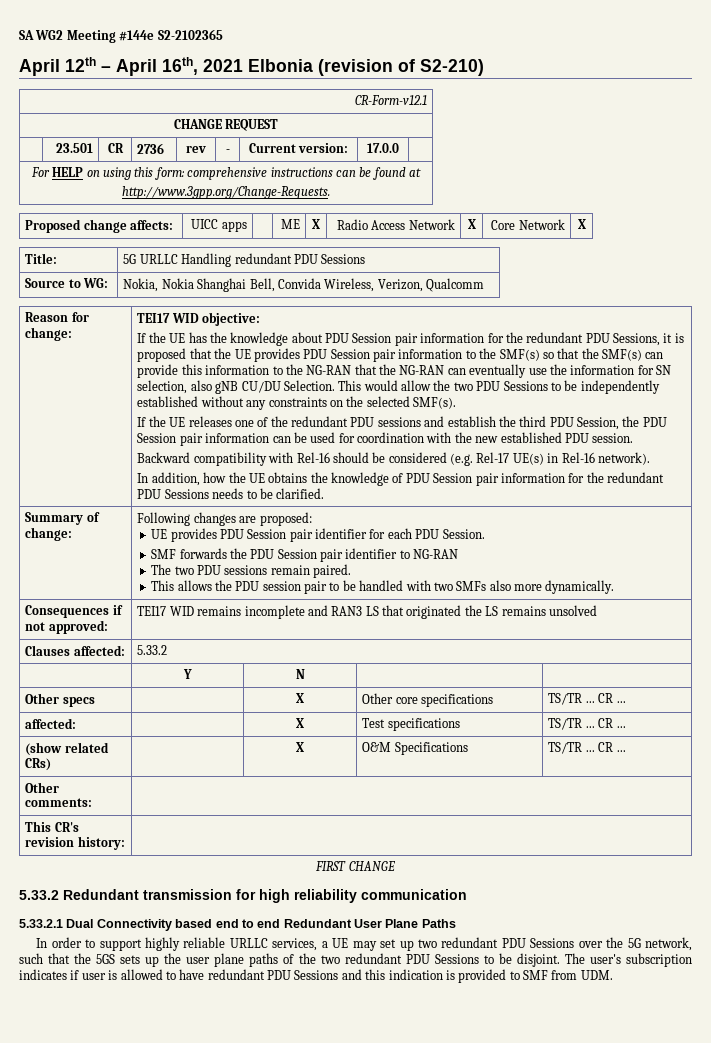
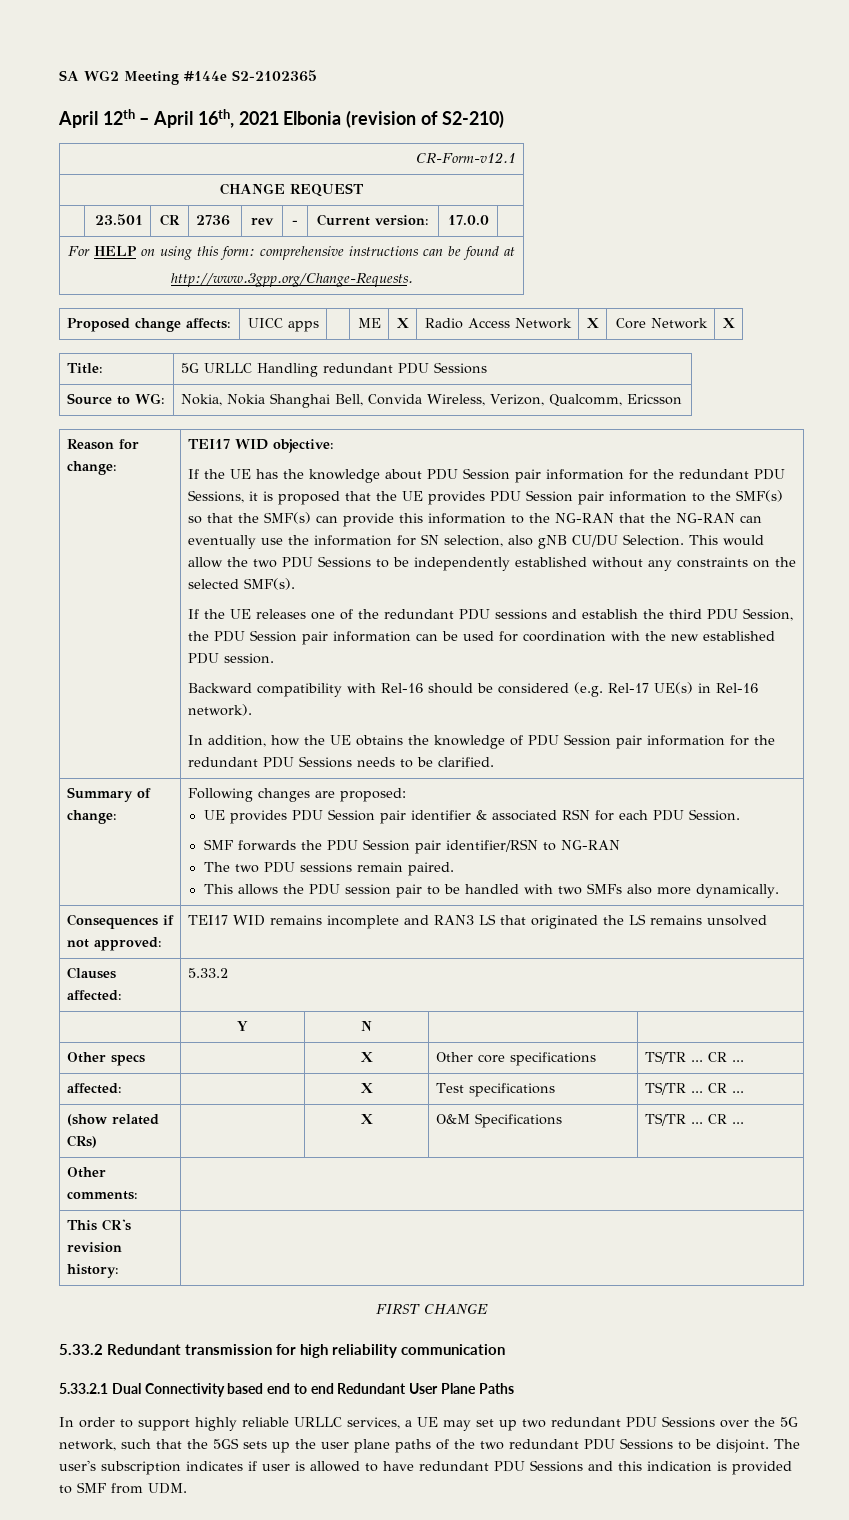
- Source to WG: | Nokia, Nokia Shanghai Bell, Convida Wireless, Verizon, Qualcomm
+ Source to WG: | Nokia, Nokia Shanghai Bell, Convida Wireless, Verizon, Qualcomm, Ericsson
- UE provides PDU Session pair identifier for each PDU Session.
+ UE provides PDU Session pair identifier & associated RSN for each PDU Session.
- SMF forwards the PDU Session pair identifier to NG-RAN
+ SMF forwards the PDU Session pair identifier/RSN to NG-RAN

